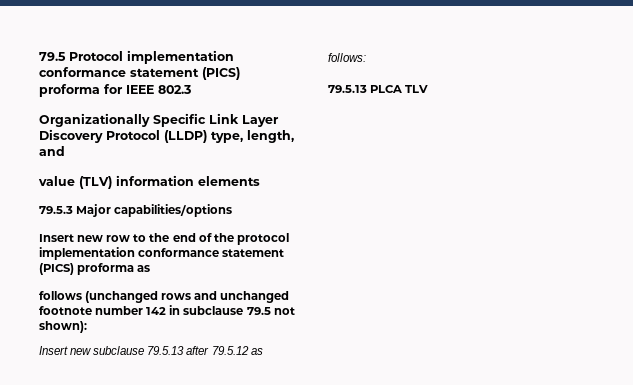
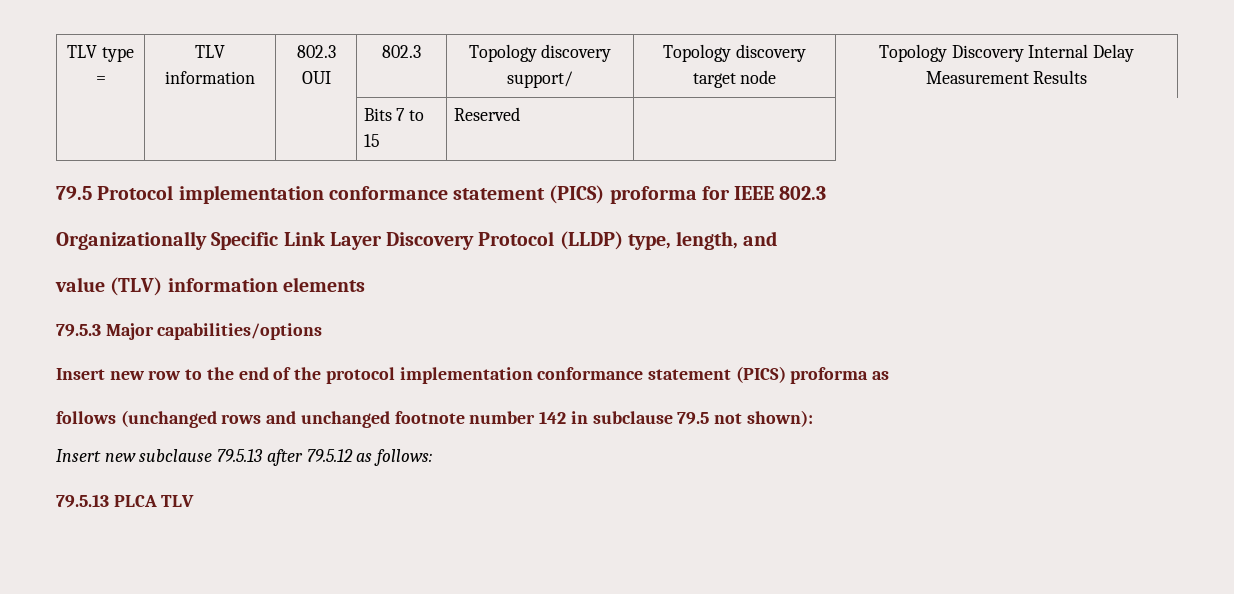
+ TLV type = | TLV information | 802.3 OUI | 802.3 | Topology discovery support/ | Topology discovery target node | Topology Discovery Internal Delay Measurement Results
+ | | | Bits 7 to 15 | Reserved |

